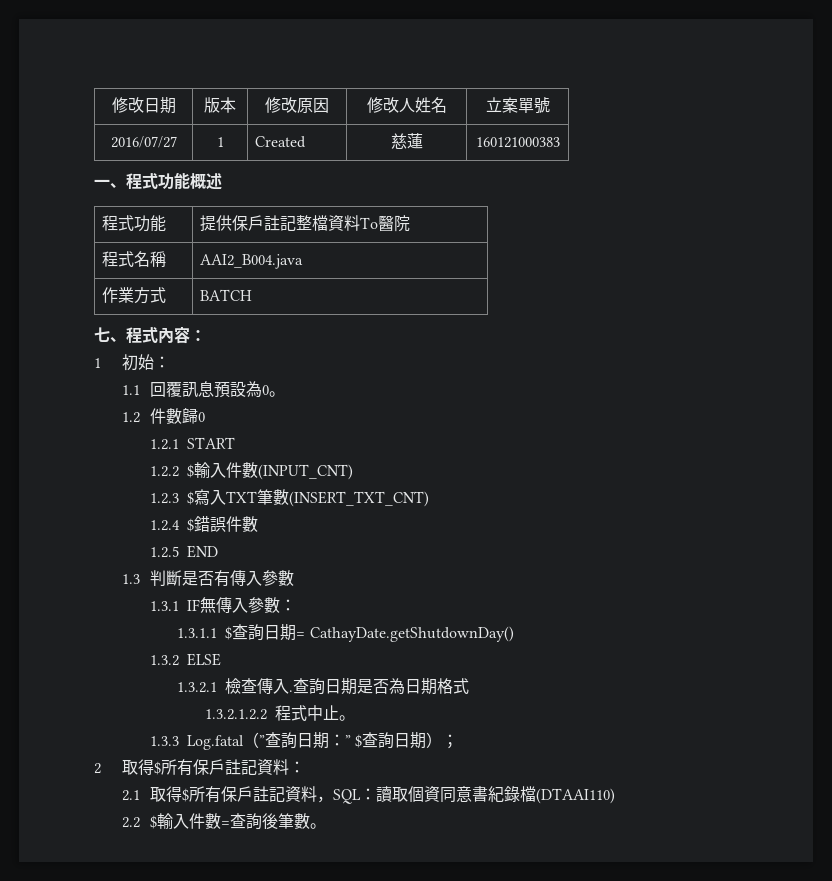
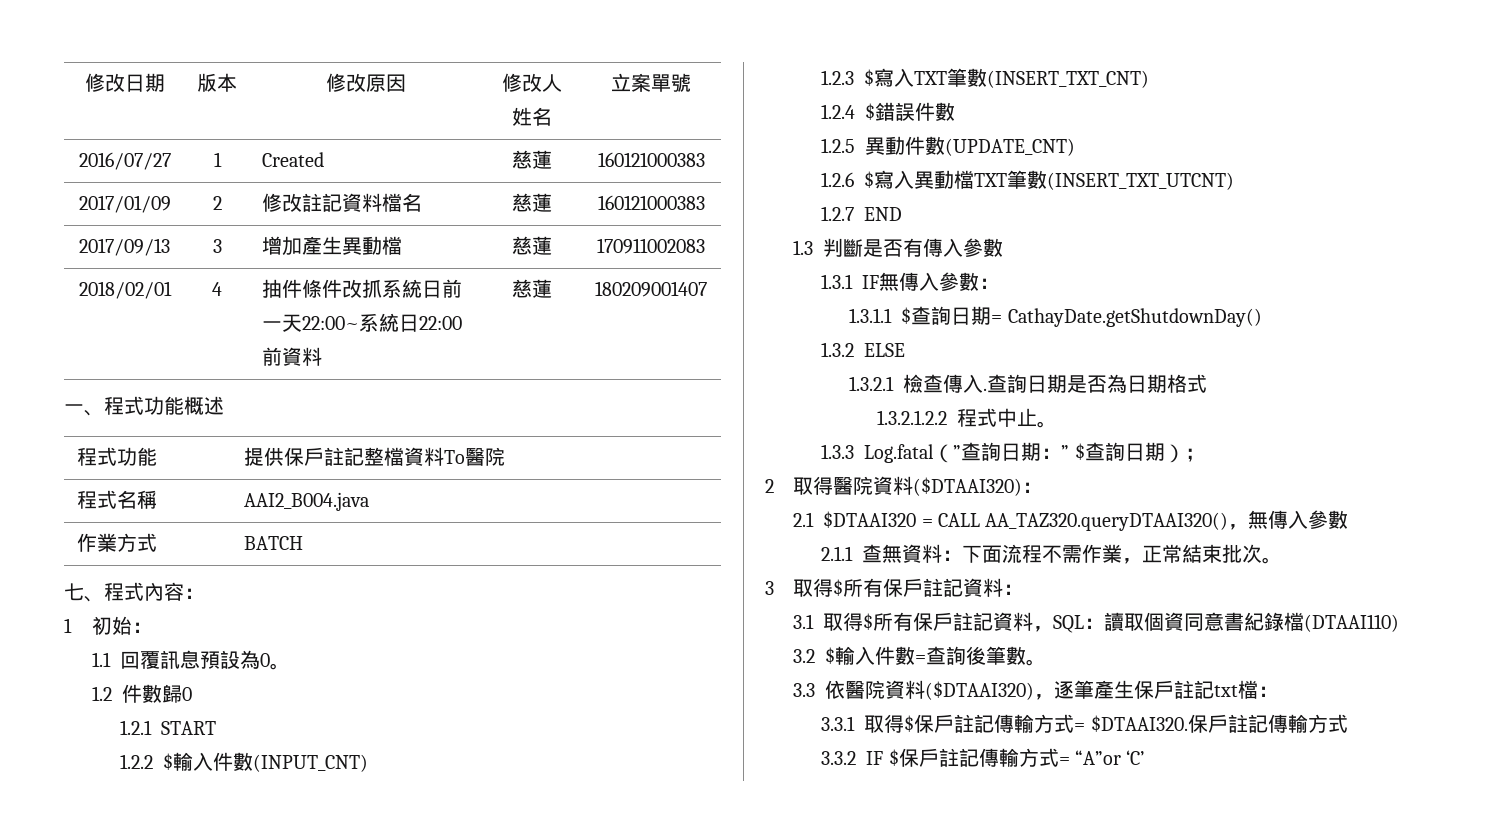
+ 2017/01/09 | 2 | 修改註記資料檔名 | 慈蓮 | 160121000383
+ 2017/09/13 | 3 | 增加產生異動檔 | 慈蓮 | 170911002083
+ 2018/02/01 | 4 | 抽件條件改抓系統日前一天22:00~系統日22:00前資料 | 慈蓮 | 180209001407
- 1.2.5 END
+ 1.2.5異動件數(UPDATE_CNT)
+ 1.2.6 $寫入異動檔TXT筆數(INSERT_TXT_UTCNT)
+ 1.2.7 END
- 2取得$所有保戶註記資料：
+ 2取得醫院資料($DTAAI320)：
+ 2.1 $DTAAI320 = CALL AA_TAZ320.queryDTAAI320()，無傳入參數
+ 2.1.1查無資料：下面流程不需作業，正常結束批次。
+ 3取得$所有保戶註記資料：
- 2.1取得$所有保戶註記資料，SQL：讀取個資同意書紀錄檔(DTAAI110)
+ 3.1取得$所有保戶註記資料，SQL：讀取個資同意書紀錄檔(DTAAI110)
- 2.2 $輸入件數=查詢後筆數。
+ 3.2 $輸入件數=查詢後筆數。
+ 3.3依醫院資料($DTAAI320)，逐筆產生保戶註記txt檔：
+ 3.3.1取得$保戶註記傳輸方式= $DTAAI320.保戶註記傳輸方式
+ 3.3.2 IF $保戶註記傳輸方式= “A”or ‘C’

